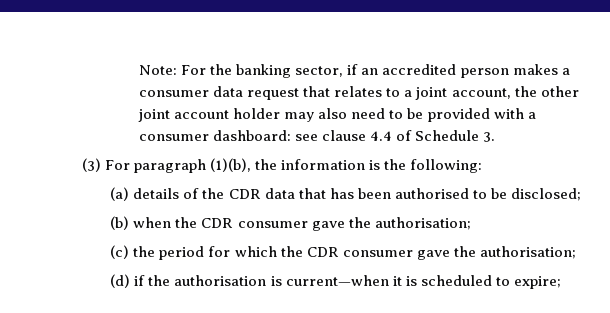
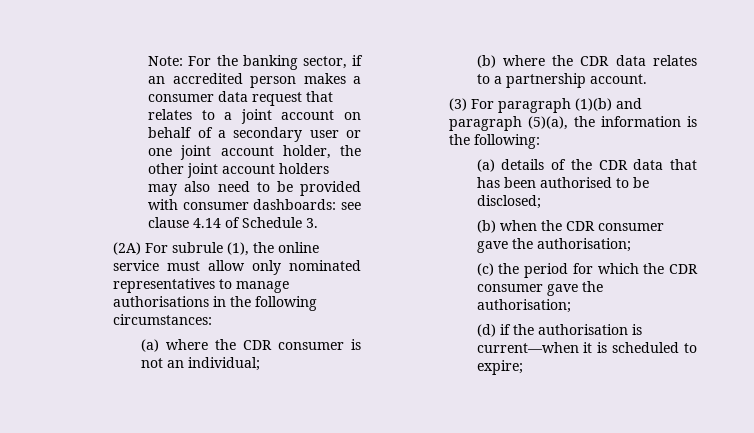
- Note: For the banking sector, if an accredited person makes a consumer data request that relates to a joint account, the other joint account holder may also need to be provided with a consumer dashboard: see clause 4.4 of Schedule 3.
+ Note: For the banking sector, if an accredited person makes a consumer data request that relates to a joint account on behalf of a secondary user or one joint account holder, the other joint account holders may also need to be provided with consumer dashboards: see clause 4.14 of Schedule 3.
+ (2A) For subrule (1), the online service must allow only nominated representatives to manage authorisations in the following circumstances:
+ (a) where the CDR consumer is not an individual;
+ (b) where the CDR data relates to a partnership account.
- (3) For paragraph (1)(b), the information is the following:
+ (3) For paragraph (1)(b) and paragraph (5)(a), the information is the following:

